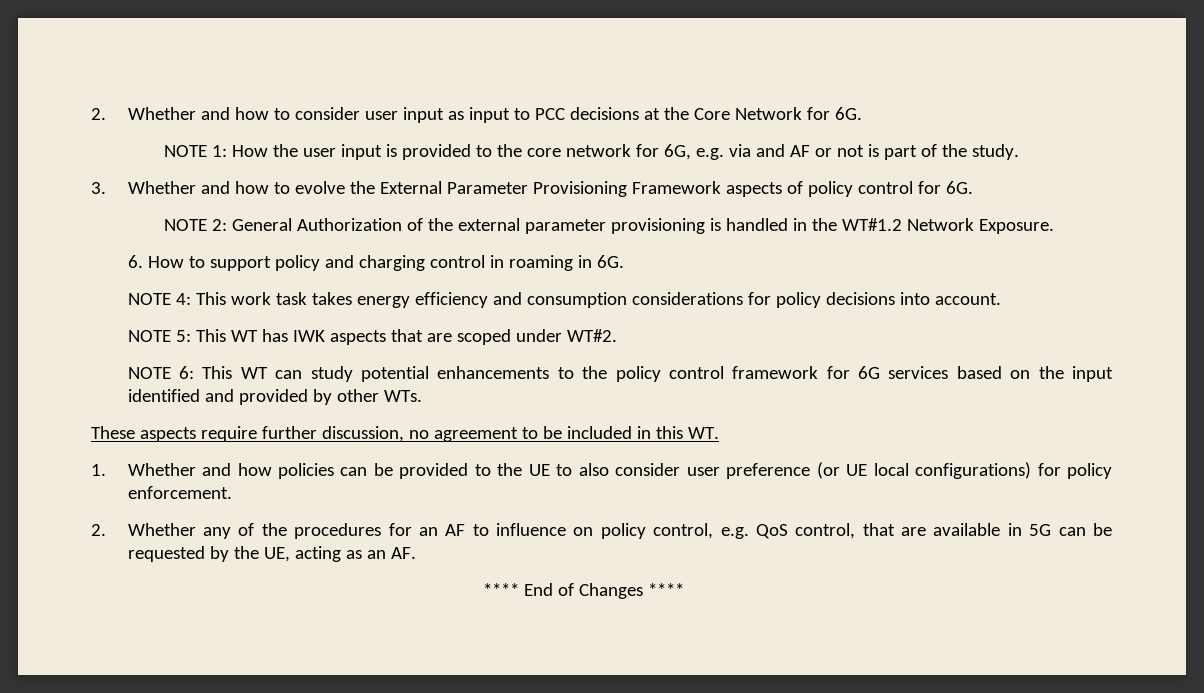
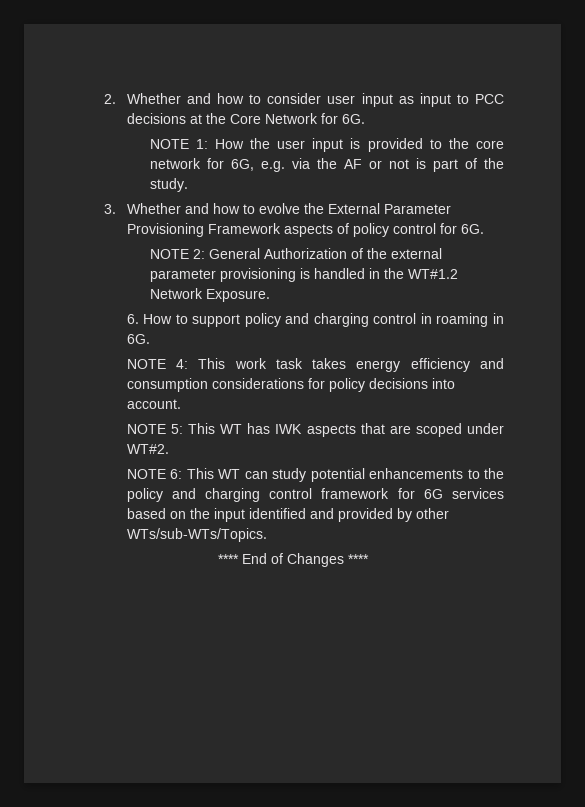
- NOTE 1: How the user input is provided to the core network for 6G, e.g. via and AF or not is part of the study.
+ NOTE 1: How the user input is provided to the core network for 6G, e.g. via the AF or not is part of the study.
- NOTE 6: This WT can study potential enhancements to the policy control framework for 6G services based on the input identified and provided by other WTs.
- These aspects require further discussion, no agreement to be included in this WT.
- 1. Whether and how policies can be provided to the UE to also consider user preference (or UE local configurations) for policy enforcement.
- 2. Whether any of the procedures for an AF to influence on policy control, e.g. QoS control, that are available in 5G can be requested by the UE, acting as an AF.
+ NOTE 6: This WT can study potential enhancements to the policy and charging control framework for 6G services based on the input identified and provided by other WTs/sub-WTs/Topics.

